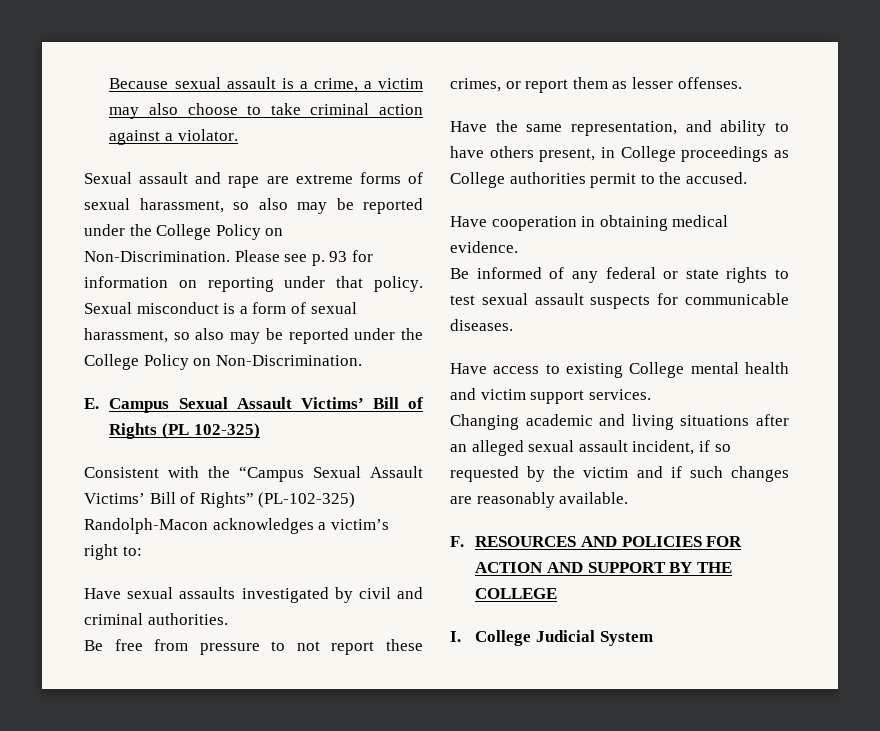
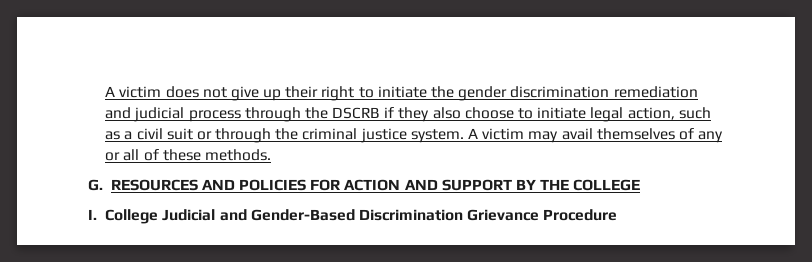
- Because sexual assault is a crime, a victim may also choose to take criminal action against a violator.
- Sexual assault and rape are extreme forms of sexual harassment, so also may be reported under the College Policy on Non-Discrimination. Please see p. 93 for information on reporting under that policy. Sexual misconduct is a form of sexual harassment, so also may be reported under the College Policy on Non-Discrimination.
- E. Campus Sexual Assault Victims’ Bill of Rights (PL 102-325)
- Consistent with the “Campus Sexual Assault Victims’ Bill of Rights” (PL-102-325) Randolph-Macon acknowledges a victim’s right to:
- Have sexual assaults investigated by civil and criminal authorities.
- Be free from pressure to not report these crimes, or report them as lesser offenses.
- Have the same representation, and ability to have others present, in College proceedings as College authorities permit to the accused.
- Have cooperation in obtaining medical evidence.
- Be informed of any federal or state rights to test sexual assault suspects for communicable diseases.
- Have access to existing College mental health and victim support services.
- Changing academic and living situations after an alleged sexual assault incident, if so requested by the victim and if such changes are reasonably available.
- F. RESOURCES AND POLICIES FOR ACTION AND SUPPORT BY THE COLLEGE
+ A victim does not give up their right to initiate the gender discrimination remediation and judicial process through the DSCRB if they also choose to initiate legal action, such as a civil suit or through the criminal justice system. A victim may avail themselves of any or all of these methods.
+ G. RESOURCES AND POLICIES FOR ACTION AND SUPPORT BY THE COLLEGE
- I. College Judicial System
+ I. College Judicial and Gender-Based Discrimination Grievance Procedure

